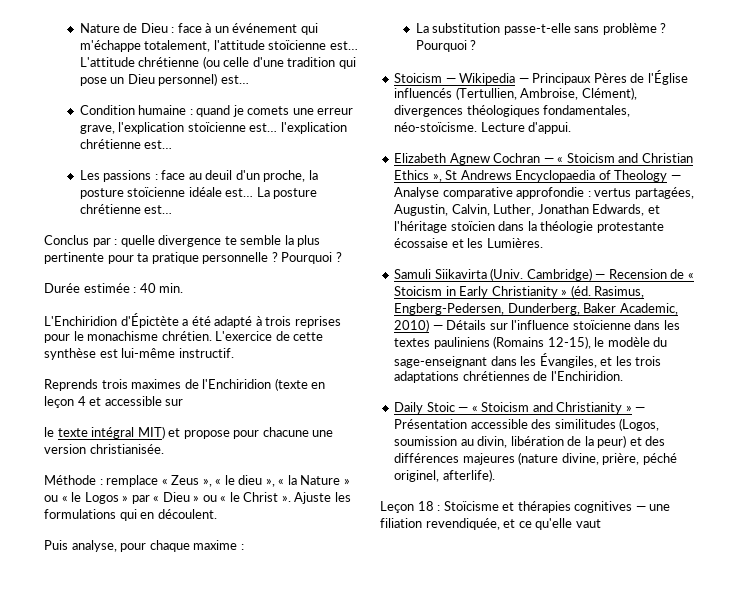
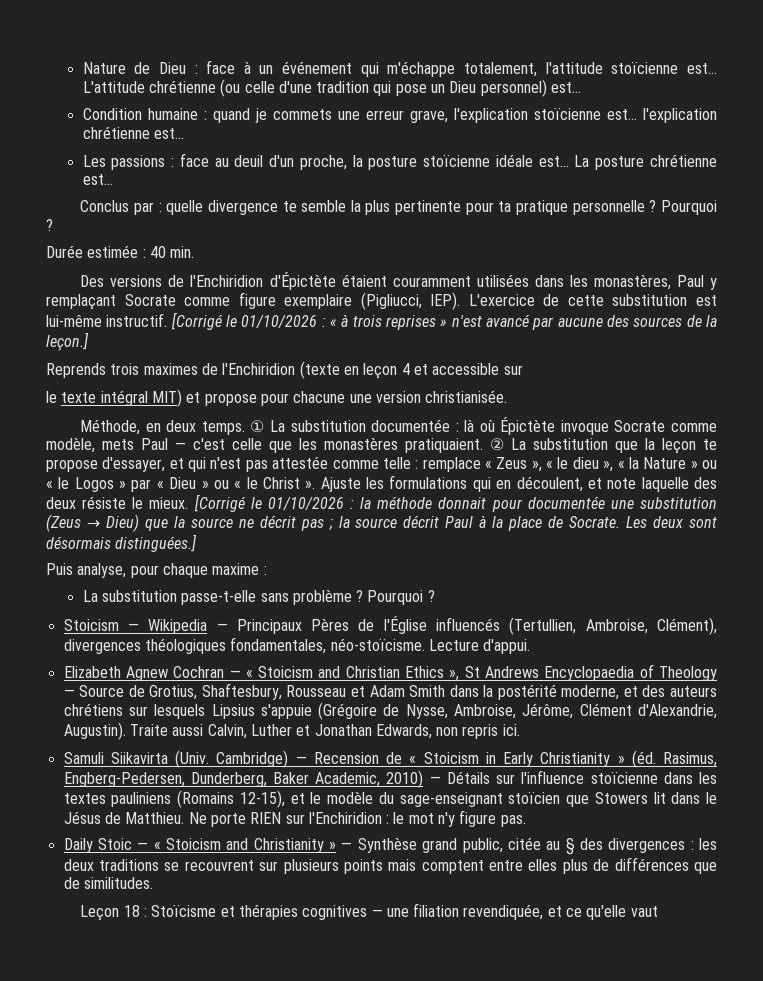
- Condition humaine : quand je comets une erreur grave, l'explication stoïcienne est… l'explication chrétienne est…
+ Condition humaine : quand je commets une erreur grave, l'explication stoïcienne est… l'explication chrétienne est…
- L'Enchiridion d'Épictète a été adapté à trois reprises pour le monachisme chrétien. L'exercice de cette synthèse est lui-même instructif.
+ Des versions de l'Enchiridion d'Épictète étaient couramment utilisées dans les monastères, Paul y remplaçant Socrate comme figure exemplaire (Pigliucci, IEP). L'exercice de cette substitution est lui-même instructif. [Corrigé le 01/10/2026 : « à trois reprises » n'est avancé par aucune des sources de la leçon.]
- Méthode : remplace « Zeus », « le dieu », « la Nature » ou « le Logos » par « Dieu » ou « le Christ ».
+ Méthode, en deux temps. ① La substitution documentée : là où Épictète invoque Socrate comme modèle, mets Paul — c'est celle que les monastères pratiquaient. ② La substitution que la leçon te propose d'essayer, et qui n'est pas attestée comme telle : remplace « Zeus », « le dieu », « la Nature » ou « le Logos » par « Dieu » ou « le Christ ».
- Ajuste les formulations qui en découlent.
+ Ajuste les formulations qui en découlent, et note laquelle des deux résiste le mieux. [Corrigé le 01/10/2026 : la méthode donnait pour documentée une substitution (Zeus → Dieu) que la source ne décrit pas ; la source décrit Paul à la place de Socrate. Les deux sont désormais distinguées.]
- Elizabeth Agnew Cochran — « Stoicism and Christian Ethics », St Andrews Encyclopaedia of Theology — Analyse comparative approfondie : vertus partagées, Augustin, Calvin, Luther, Jonathan Edwards, et l'héritage stoïcien dans la théologie protestante écossaise et les Lumières.
+ Elizabeth Agnew Cochran — « Stoicism and Christian Ethics », St Andrews Encyclopaedia of Theology — Source de Grotius, Shaftesbury, Rousseau et Adam Smith dans la postérité moderne, et des auteurs chrétiens sur lesquels Lipsius s'appuie (Grégoire de Nysse, Ambroise, Jérôme, Clément d'Alexandrie, Augustin). Traite aussi Calvin, Luther et Jonathan Edwards, non repris ici.
- Rasimus, Engberg-Pedersen, Dunderberg, Baker Academic, 2010) — Détails sur l'influence stoïcienne dans les textes pauliniens (Romains 12-15), le modèle du sage-enseignant dans les Évangiles, et les trois adaptations chrétiennes de l'Enchiridion.
+ Rasimus, Engberg-Pedersen, Dunderberg, Baker Academic, 2010) — Détails sur l'influence stoïcienne dans les textes pauliniens (Romains 12-15), et le modèle du sage-enseignant stoïcien que Stowers lit dans le Jésus de Matthieu. Ne porte RIEN sur l'Enchiridion : le mot n'y figure pas.
- Daily Stoic — « Stoicism and Christianity » — Présentation accessible des similitudes (Logos, soumission au divin, libération de la peur) et des différences majeures (nature divine, prière, péché originel, afterlife).
+ Daily Stoic — « Stoicism and Christianity » — Synthèse grand public, citée au § des divergences : les deux traditions se recouvrent sur plusieurs points mais comptent entre elles plus de différences que de similitudes.

